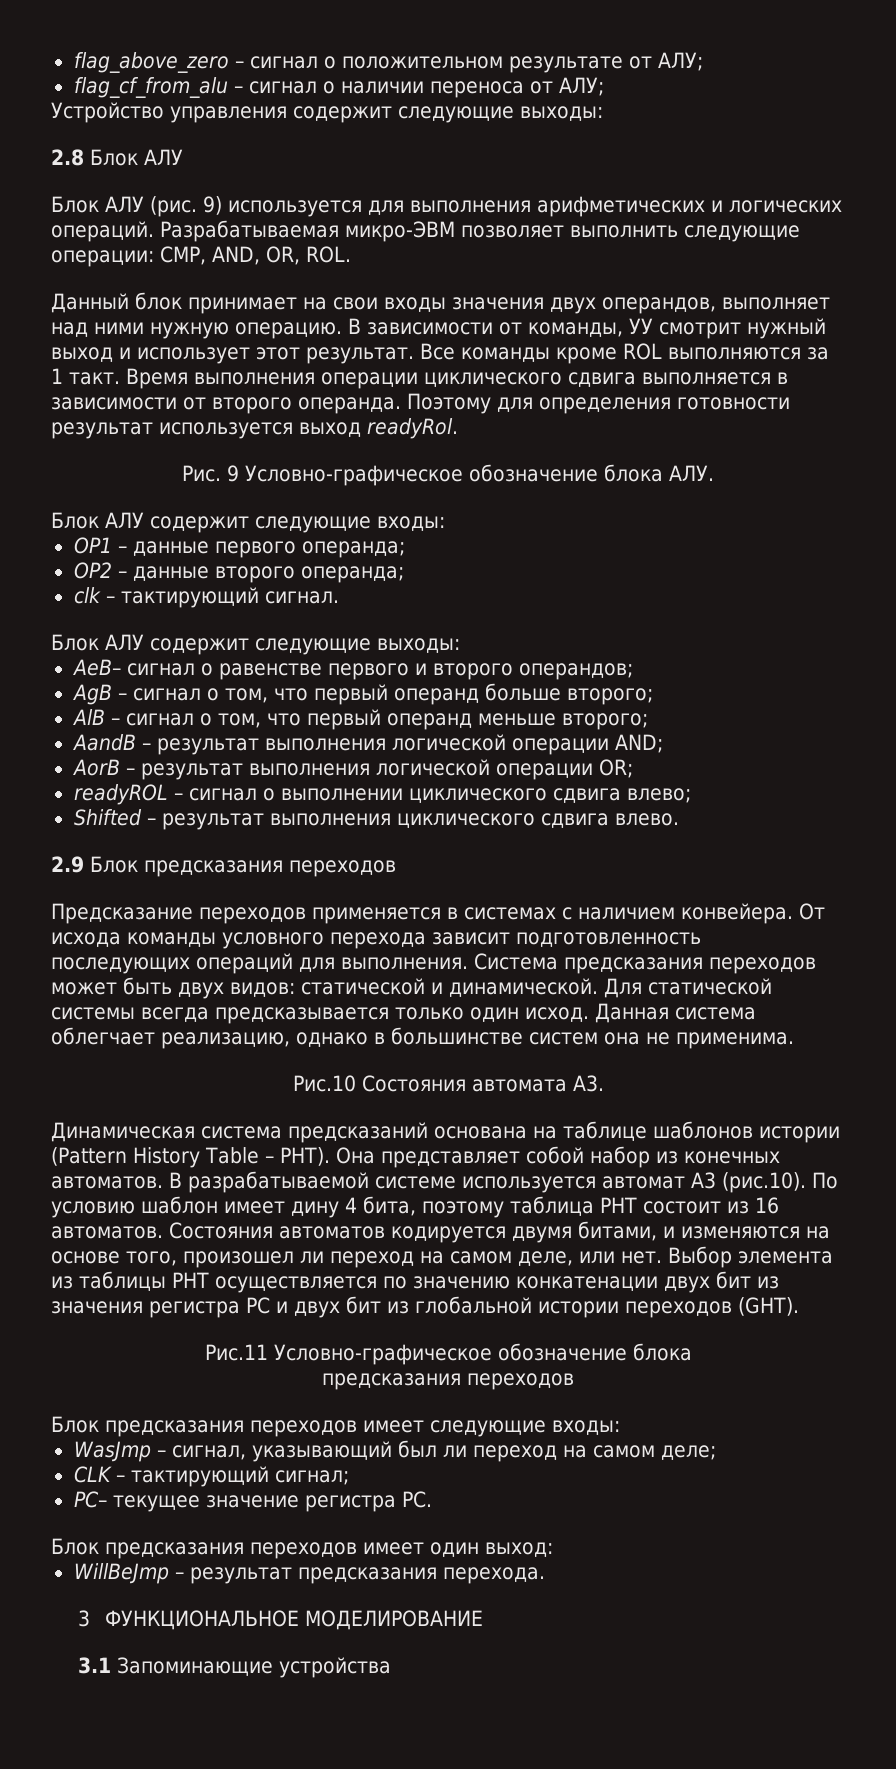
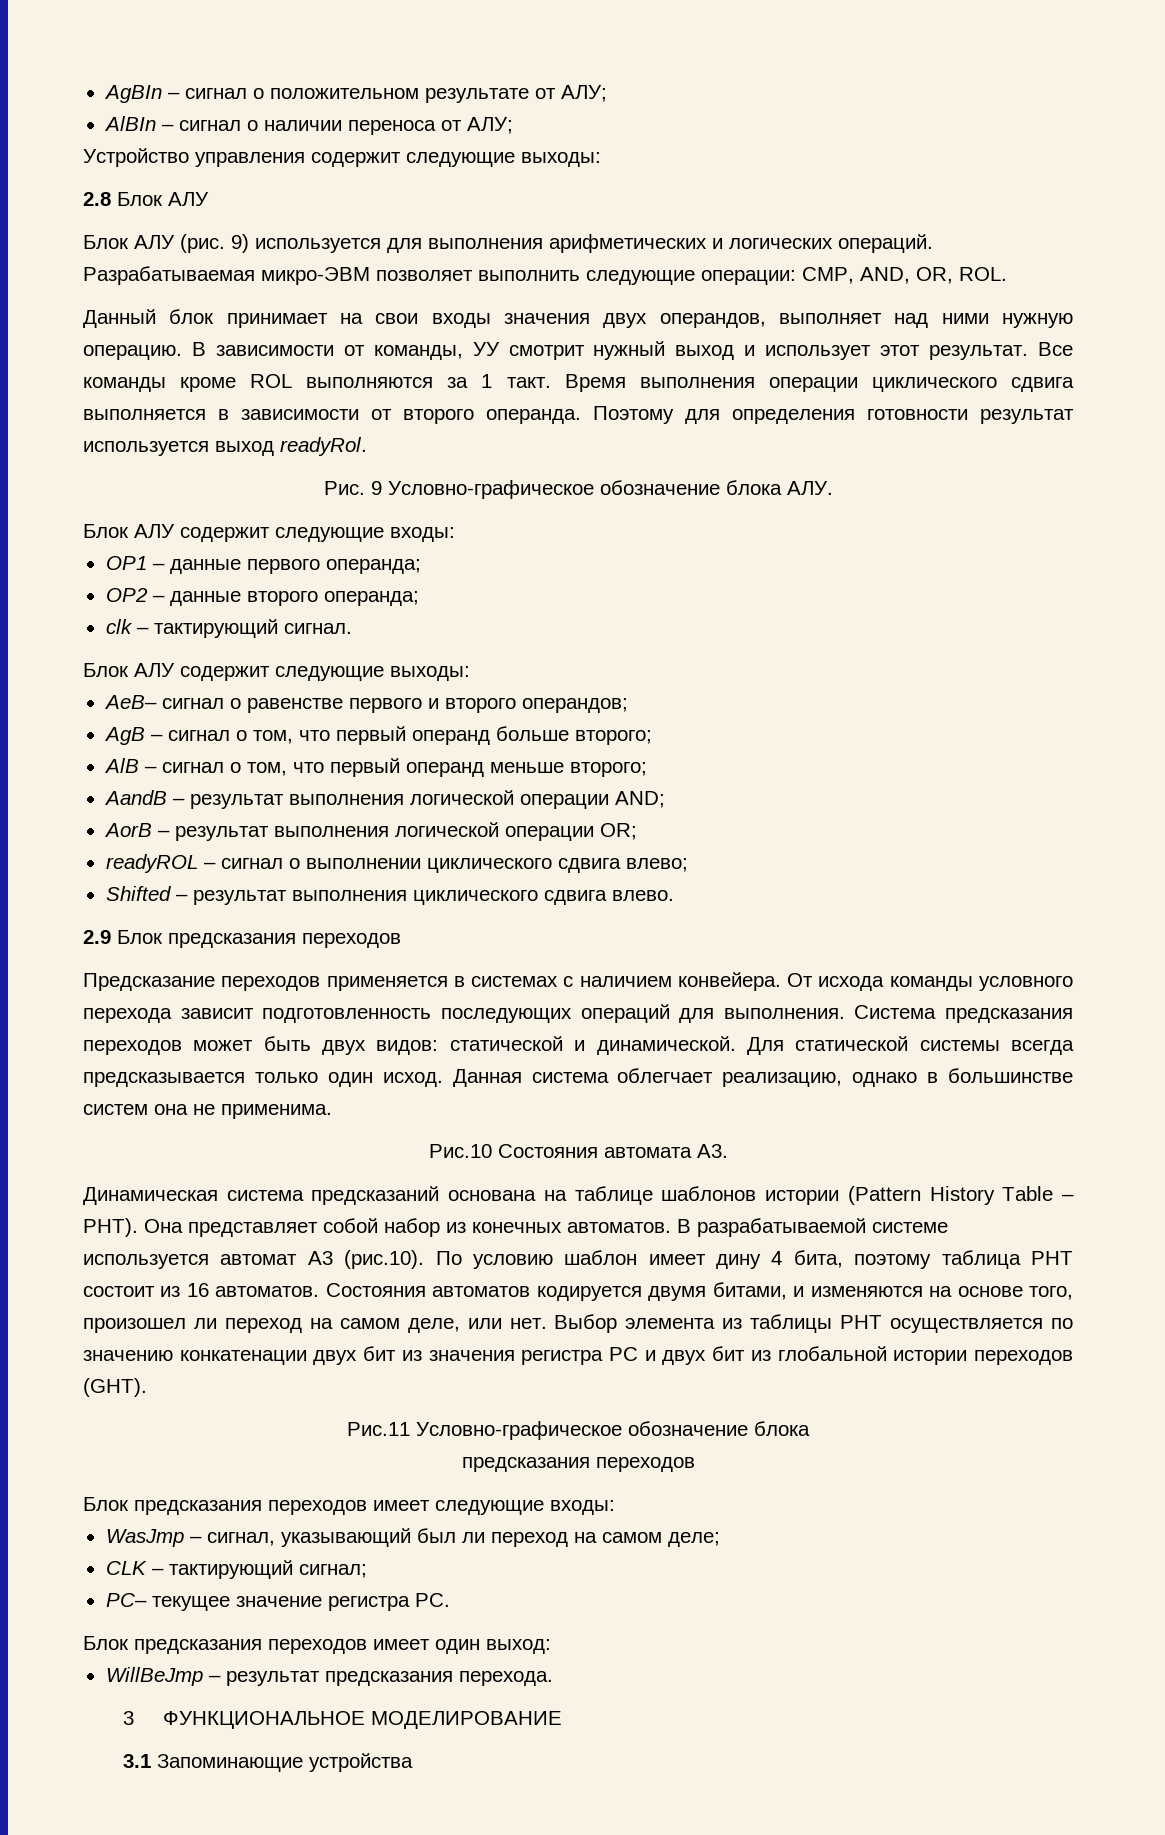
- flag_above_zero – сигнал о положительном результате от АЛУ;
+ AgBIn – сигнал о положительном результате от АЛУ;
- flag_cf_from_alu – сигнал о наличии переноса от АЛУ;
+ AlBIn – сигнал о наличии переноса от АЛУ;

